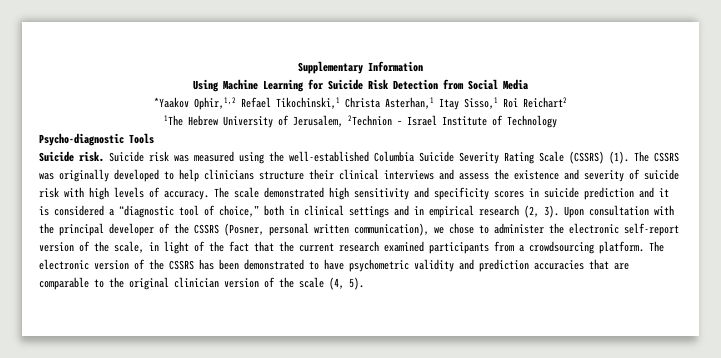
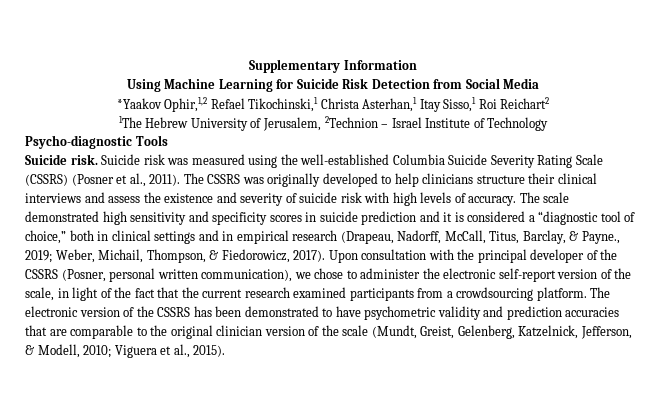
- Suicide risk was measured using the well-established Columbia Suicide Severity Rating Scale (CSSRS) (1).
+ Suicide risk was measured using the well-established Columbia Suicide Severity Rating Scale (CSSRS) (Posner et al., 2011).
- The scale demonstrated high sensitivity and specificity scores in suicide prediction and it is considered a “diagnostic tool of choice,” both in clinical settings and in empirical research (2, 3).
+ The scale demonstrated high sensitivity and specificity scores in suicide prediction and it is considered a “diagnostic tool of choice,” both in clinical settings and in empirical research (Drapeau, Nadorff, McCall, Titus, Barclay, & Payne., 2019; Weber, Michail, Thompson, & Fiedorowicz, 2017).
- The electronic version of the CSSRS has been demonstrated to have psychometric validity and prediction accuracies that are comparable to the original clinician version of the scale (4, 5).
+ The electronic version of the CSSRS has been demonstrated to have psychometric validity and prediction accuracies that are comparable to the original clinician version of the scale (Mundt, Greist, Gelenberg, Katzelnick, Jefferson, & Modell, 2010; Viguera et al., 2015).

